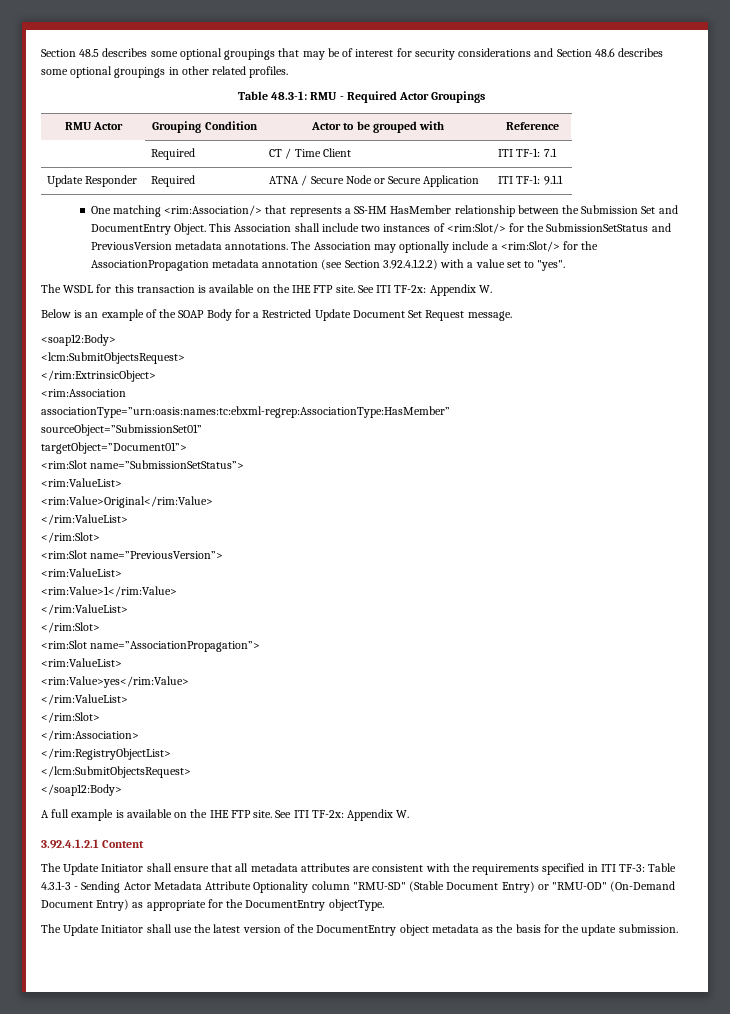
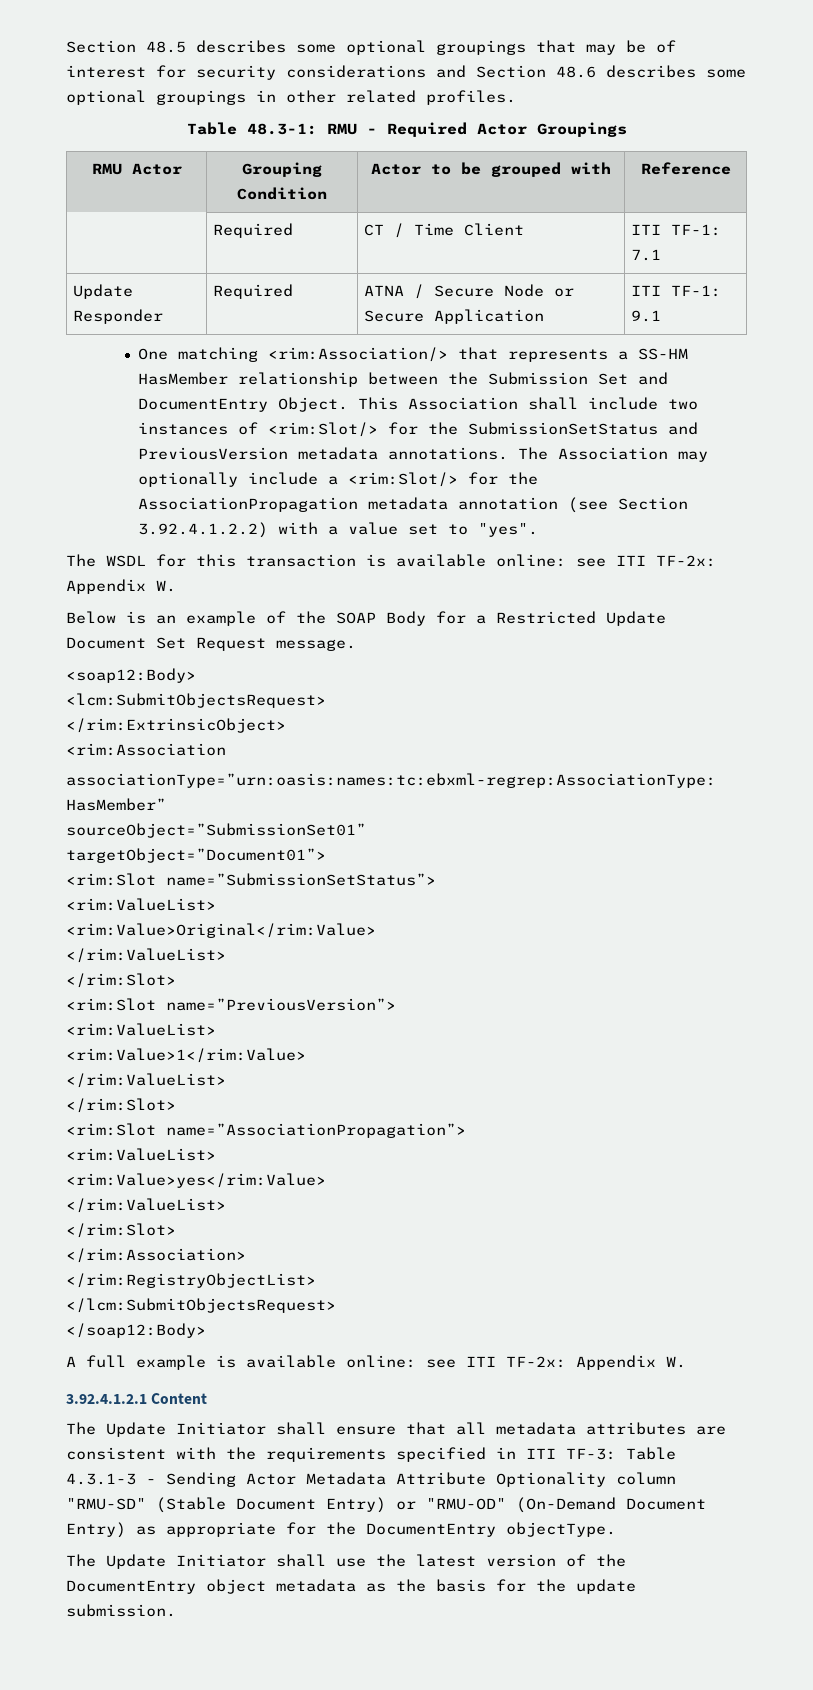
- Update Responder | Required | ATNA / Secure Node or Secure Application | ITI TF-1: 9.1.1
+ Update Responder | Required | ATNA / Secure Node or Secure Application | ITI TF-1: 9.1
- The WSDL for this transaction is available on the IHE FTP site. See ITI TF-2x: Appendix W.
+ The WSDL for this transaction is available online: see ITI TF-2x: Appendix W.
- A full example is available on the IHE FTP site. See ITI TF-2x: Appendix W.
+ A full example is available online: see ITI TF-2x: Appendix W.

